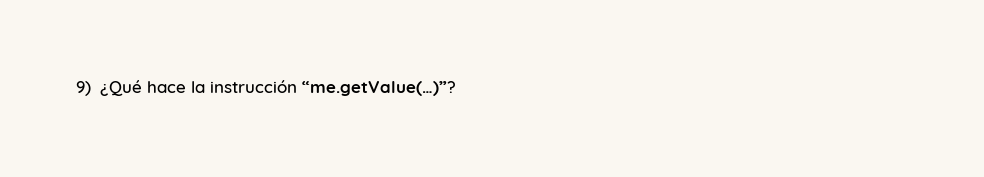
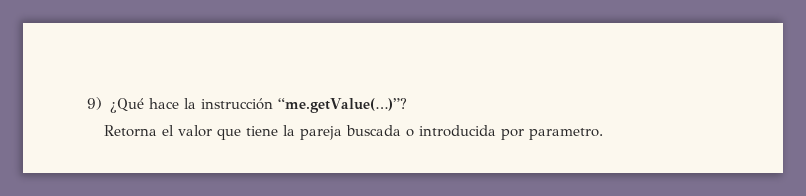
+ Retorna el valor que tiene la pareja buscada o introducida por parametro.

